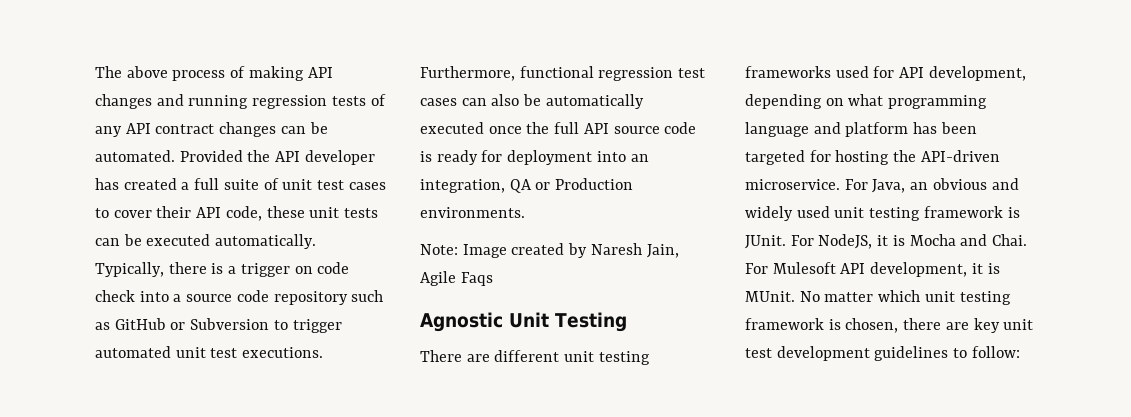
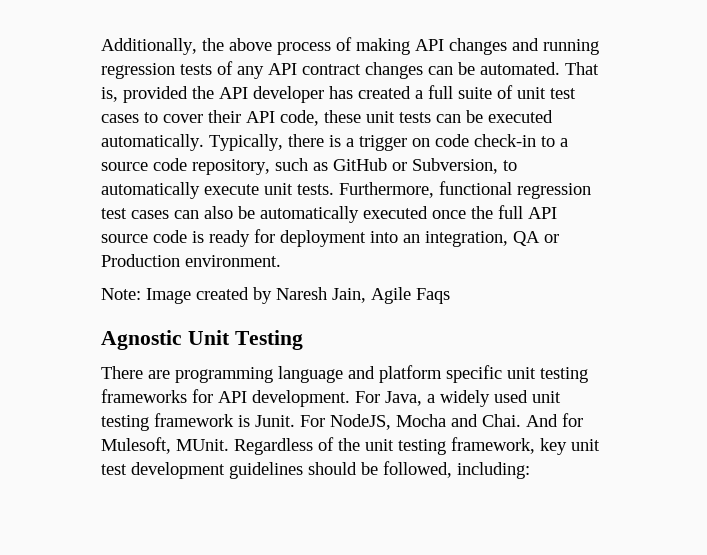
- The above process of making API changes and running regression tests of any API contract changes can be automated.
+ Additionally, the above process of making API changes and running regression tests of any API contract changes can be automated.
- Provided the API developer has created a full suite of unit test cases to cover their API code, these unit tests can be executed automatically.
+ That is, provided the API developer has created a full suite of unit test cases to cover their API code, these unit tests can be executed automatically.
- Typically, there is a trigger on code check into a source code repository such as GitHub or Subversion to trigger automated unit test executions.
+ Typically, there is a trigger on code check-in to a source code repository, such as GitHub or Subversion, to automatically execute unit tests.
- Furthermore, functional regression test cases can also be automatically executed once the full API source code is ready for deployment into an integration, QA or Production environments.
+ Furthermore, functional regression test cases can also be automatically executed once the full API source code is ready for deployment into an integration, QA or Production environment.
- There are different unit testing frameworks used for API development, depending on what programming language and platform has been targeted for hosting the API-driven microservice. For Java, an obvious and widely used unit testing framework is JUnit.
+ There are programming language and platform specific unit testing frameworks for API development. For Java, a widely used unit testing framework is Junit.
- For NodeJS, it is Mocha and Chai.
+ For NodeJS, Mocha and Chai.
- For Mulesoft API development, it is MUnit. No matter which unit testing framework is chosen, there are key unit test development guidelines to follow:
+ And for Mulesoft, MUnit. Regardless of the unit testing framework, key unit test development guidelines should be followed, including:

